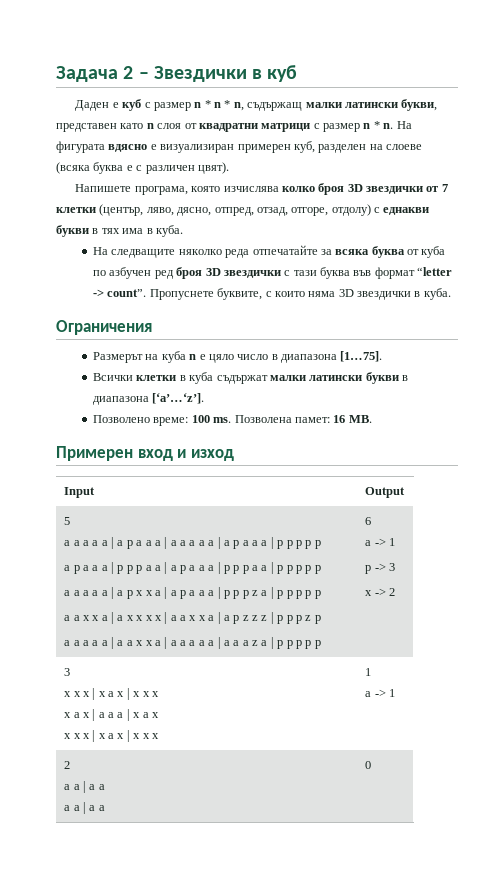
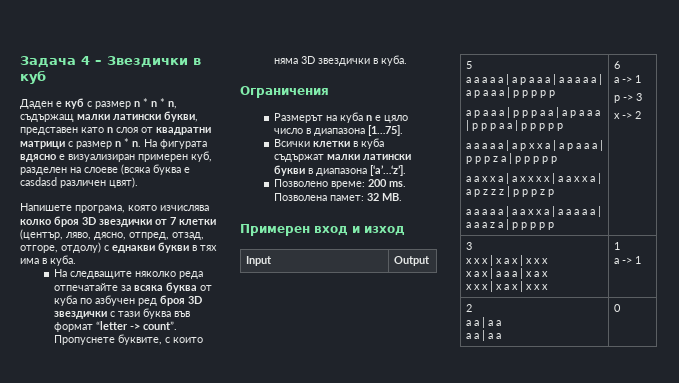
- Задача 2 – Звездички в куб
+ Задача 4 – Звездички в куб
- На фигурата вдясно е визуализиран примерен куб, разделен на слоеве (всяка буква е с различен цвят).
+ На фигурата вдясно е визуализиран примерен куб, разделен на слоеве (всяка буква е сasdasd различен цвят).
- Позволено време: 100 ms.
+ Позволено време: 200 ms.
- Позволена памет: 16 MB.
+ Позволена памет: 32 MB.

